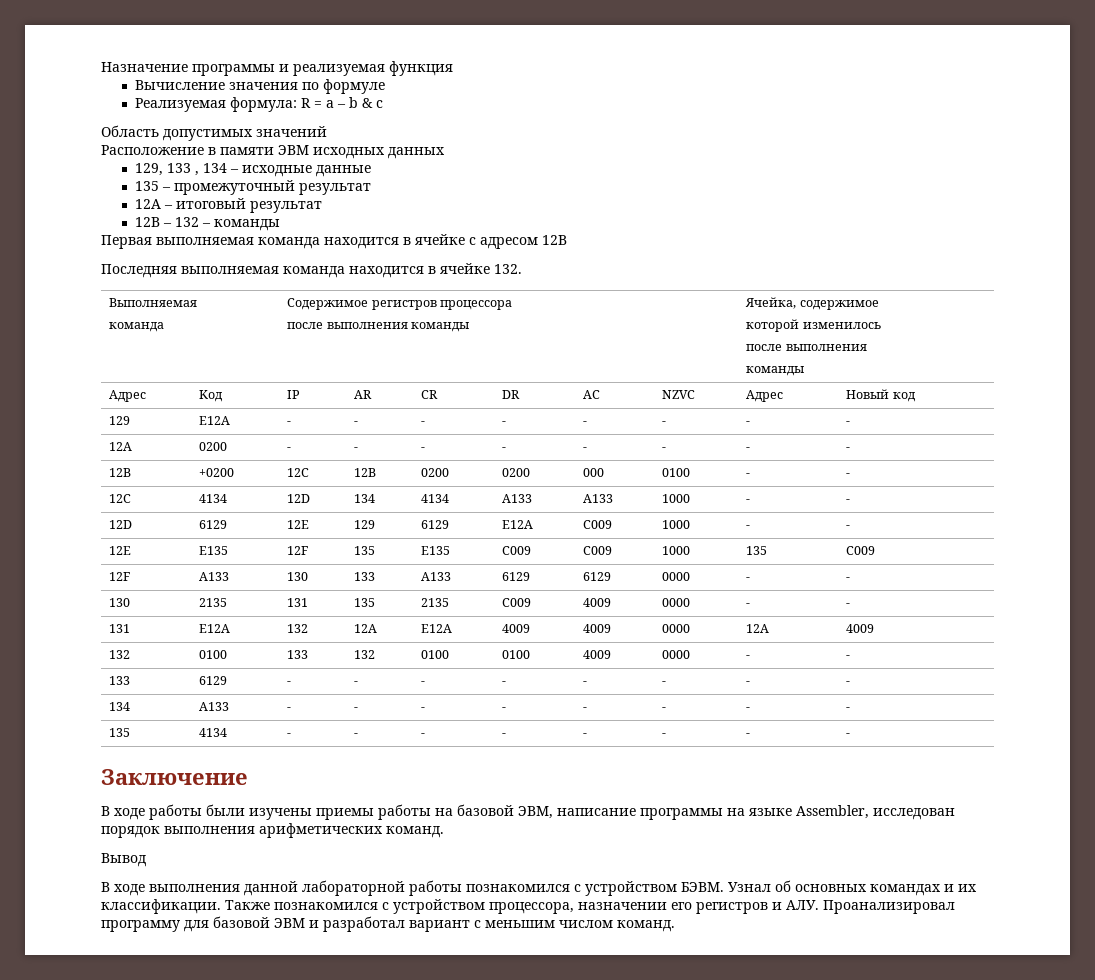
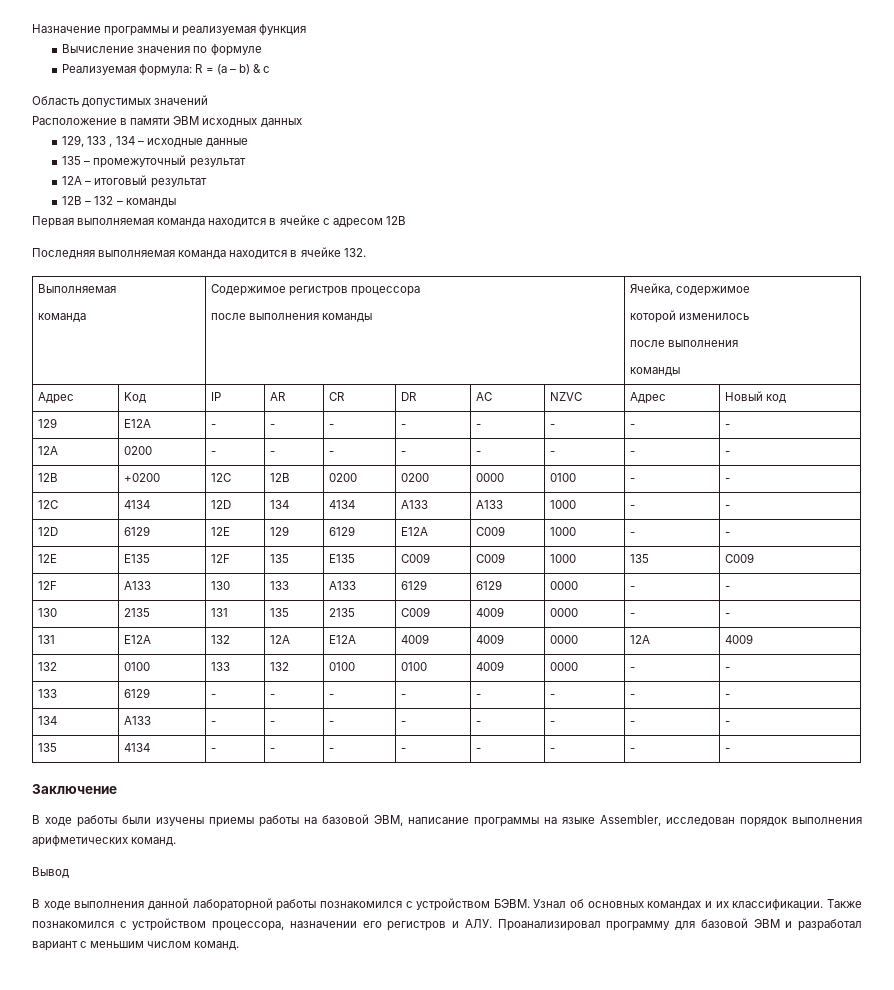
- Реализуемая формула: R = a – b & c
+ Реализуемая формула: R = (a – b) & c
- 12B | +0200 | 12C | 12B | 0200 | 0200 | 000 | 0100 | - | -
+ 12B | +0200 | 12C | 12B | 0200 | 0200 | 0000 | 0100 | - | -

